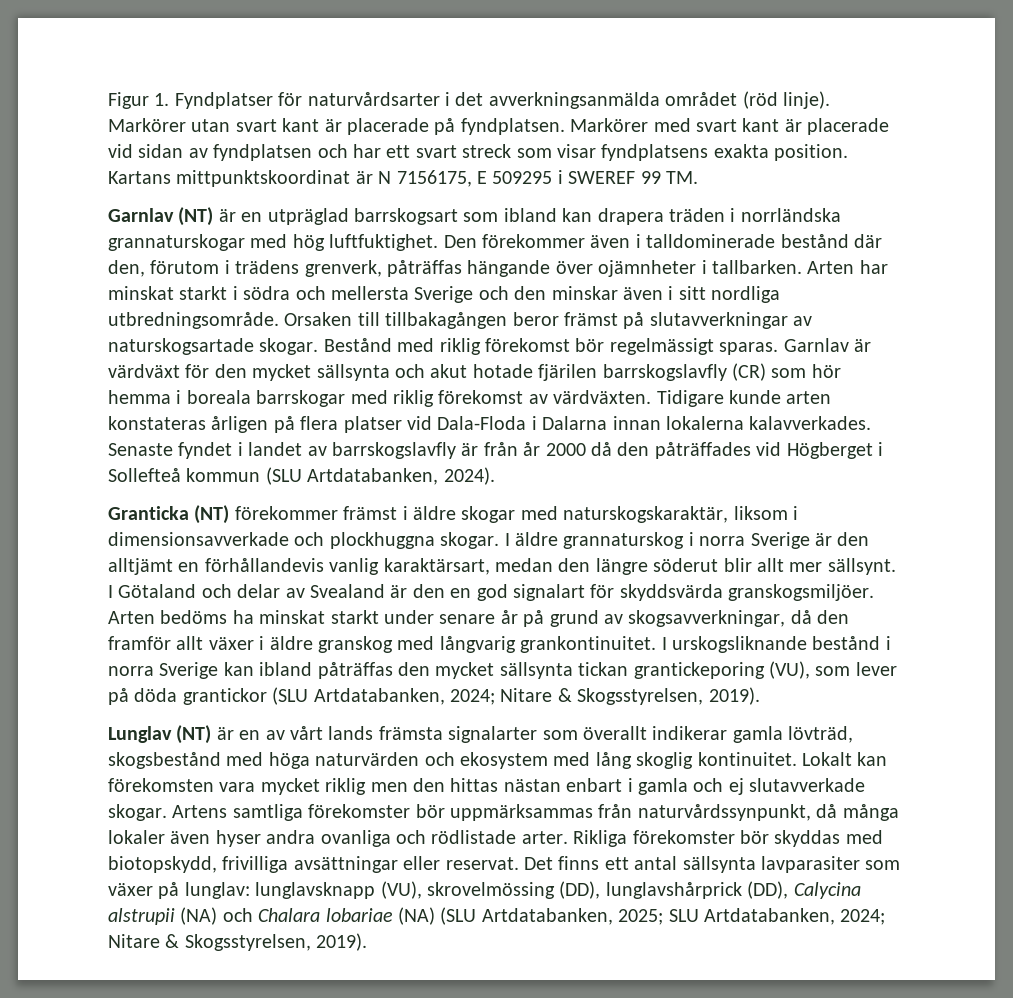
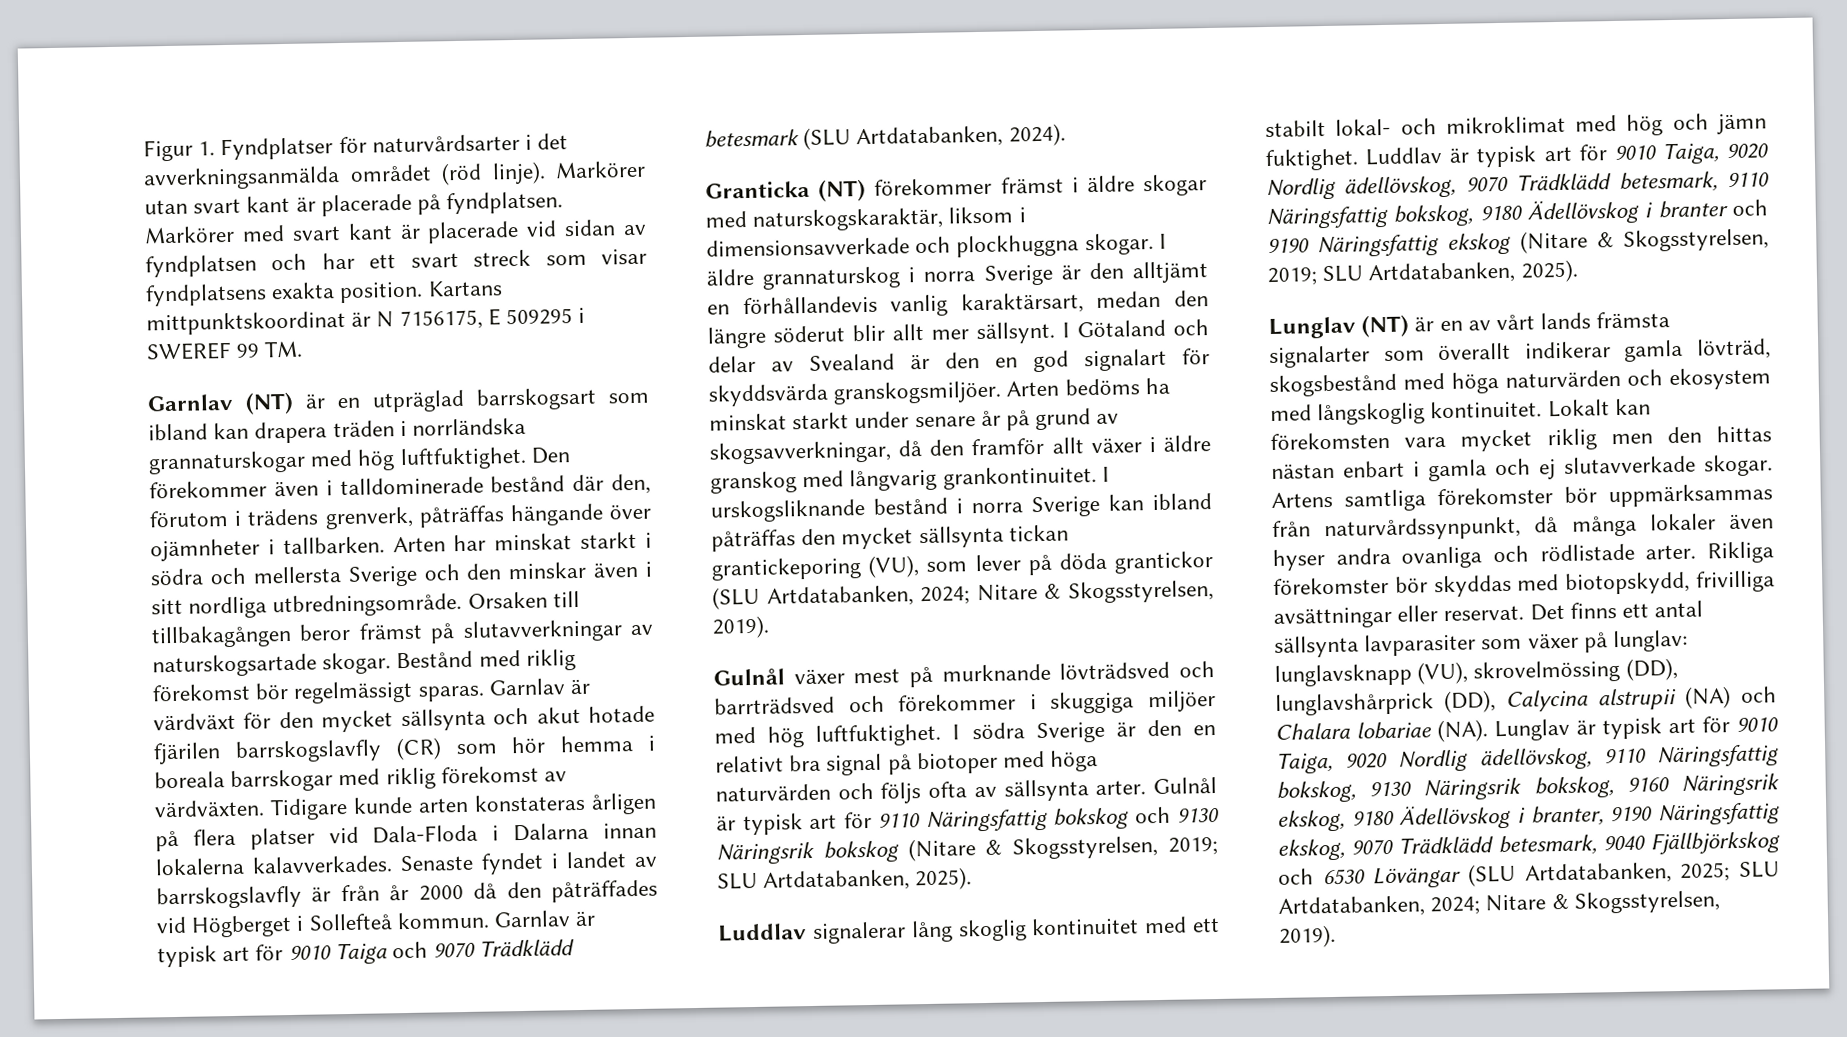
- Senaste fyndet i landet av barrskogslavfly är från år 2000 då den påträffades vid Högberget i Sollefteå kommun (SLU Artdatabanken, 2024).
+ Senaste fyndet i landet av barrskogslavfly är från år 2000 då den påträffades vid Högberget i Sollefteå kommun. Garnlav är typisk art för 9010 Taiga och 9070 Trädklädd betesmark (SLU Artdatabanken, 2024).
+ Gulnål växer mest på murknande lövträdsved och barrträdsved och förekommer i skuggiga miljöer med hög luftfuktighet. I södra Sverige är den en relativt bra signal på biotoper med höga naturvärden och följs ofta av sällsynta arter. Gulnål är typisk art för 9110 Näringsfattig bokskog och 9130 Näringsrik bokskog (Nitare & Skogsstyrelsen, 2019; SLU Artdatabanken, 2025).
+ Luddlav signalerar lång skoglig kontinuitet med ett stabilt lokal- och mikroklimat med hög och jämn fuktighet. Luddlav är typisk art för 9010 Taiga, 9020 Nordlig ädellövskog, 9070 Trädklädd betesmark, 9110 Näringsfattig bokskog, 9180 Ädellövskog i branter och 9190 Näringsfattig ekskog (Nitare & Skogsstyrelsen, 2019; SLU Artdatabanken, 2025).
- Lunglav (NT) är en av vårt lands främsta signalarter som överallt indikerar gamla lövträd, skogsbestånd med höga naturvärden och ekosystem med lång skoglig kontinuitet.
+ Lunglav (NT) är en av vårt lands främsta signalarter som överallt indikerar gamla lövträd, skogsbestånd med höga naturvärden och ekosystem med långskoglig kontinuitet.
- Det finns ett antal sällsynta lavparasiter som växer på lunglav: lunglavsknapp (VU), skrovelmössing (DD), lunglavshårprick (DD), Calycina alstrupii (NA) och Chalara lobariae (NA) (SLU Artdatabanken, 2025; SLU Artdatabanken, 2024; Nitare & Skogsstyrelsen, 2019).
+ Det finns ett antal sällsynta lavparasiter som växer på lunglav: lunglavsknapp (VU), skrovelmössing (DD), lunglavshårprick (DD), Calycina alstrupii (NA) och Chalara lobariae (NA). Lunglav är typisk art för 9010 Taiga, 9020 Nordlig ädellövskog, 9110 Näringsfattig bokskog, 9130 Näringsrik bokskog, 9160 Näringsrik ekskog, 9180 Ädellövskog i branter, 9190 Näringsfattig ekskog, 9070 Trädklädd betesmark, 9040 Fjällbjörkskog och 6530 Lövängar (SLU Artdatabanken, 2025; SLU Artdatabanken, 2024; Nitare & Skogsstyrelsen, 2019).

